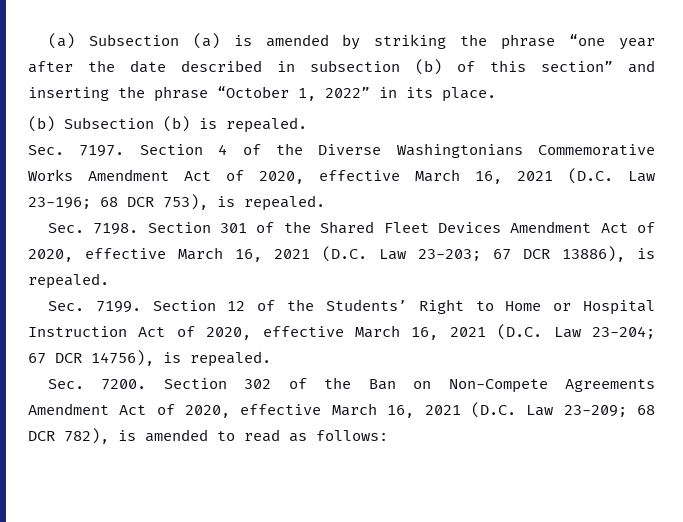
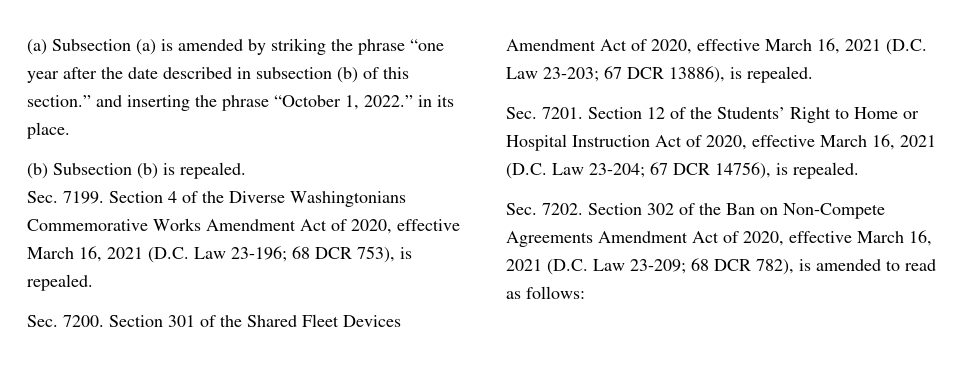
- (a) Subsection (a) is amended by striking the phrase “one year after the date described in subsection (b) of this section” and inserting the phrase “October 1, 2022” in its place.
+ (a) Subsection (a) is amended by striking the phrase “one year after the date described in subsection (b) of this section.” and inserting the phrase “October 1, 2022.” in its place.
- Sec. 7197.
+ Sec. 7199.
- Sec. 7198.
+ Sec. 7200.
- Sec. 7199.
+ Sec. 7201.
- Sec. 7200.
+ Sec. 7202.

